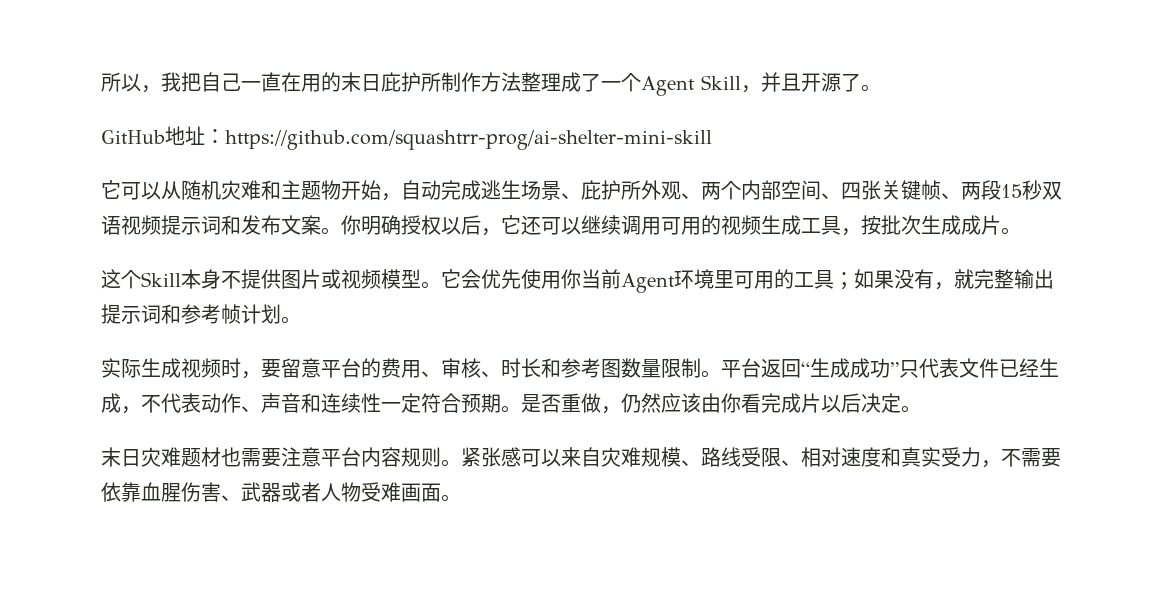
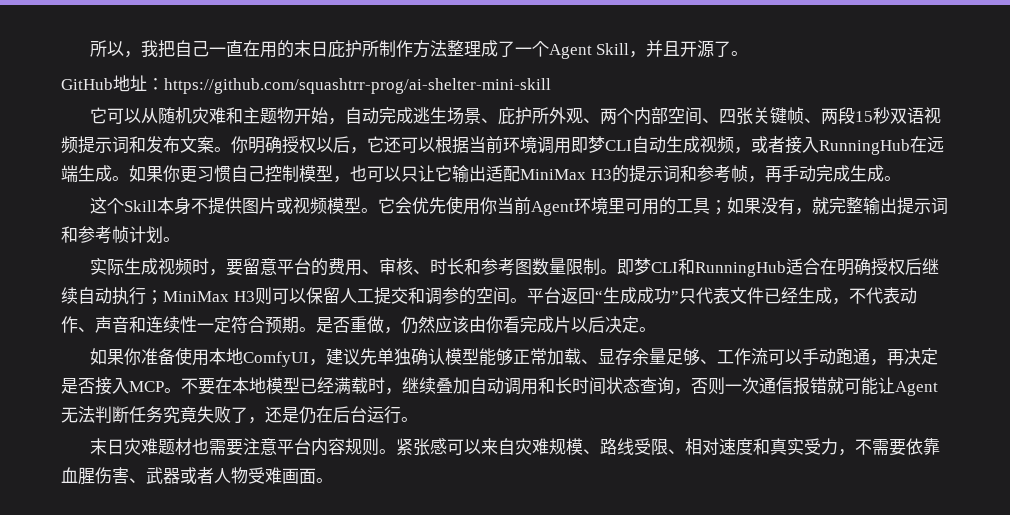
- 你明确授权以后，它还可以继续调用可用的视频生成工具，按批次生成成片。
+ 你明确授权以后，它还可以根据当前环境调用即梦CLI自动生成视频，或者接入RunningHub在远端生成。如果你更习惯自己控制模型，也可以只让它输出适配MiniMax H3的提示词和参考帧，再手动完成生成。
+ 即梦CLI和RunningHub适合在明确授权后继续自动执行；MiniMax H3则可以保留人工提交和调参的空间。
+ 如果你准备使用本地ComfyUI，建议先单独确认模型能够正常加载、显存余量足够、工作流可以手动跑通，再决定是否接入MCP。不要在本地模型已经满载时，继续叠加自动调用和长时间状态查询，否则一次通信报错就可能让Agent无法判断任务究竟失败了，还是仍在后台运行。

